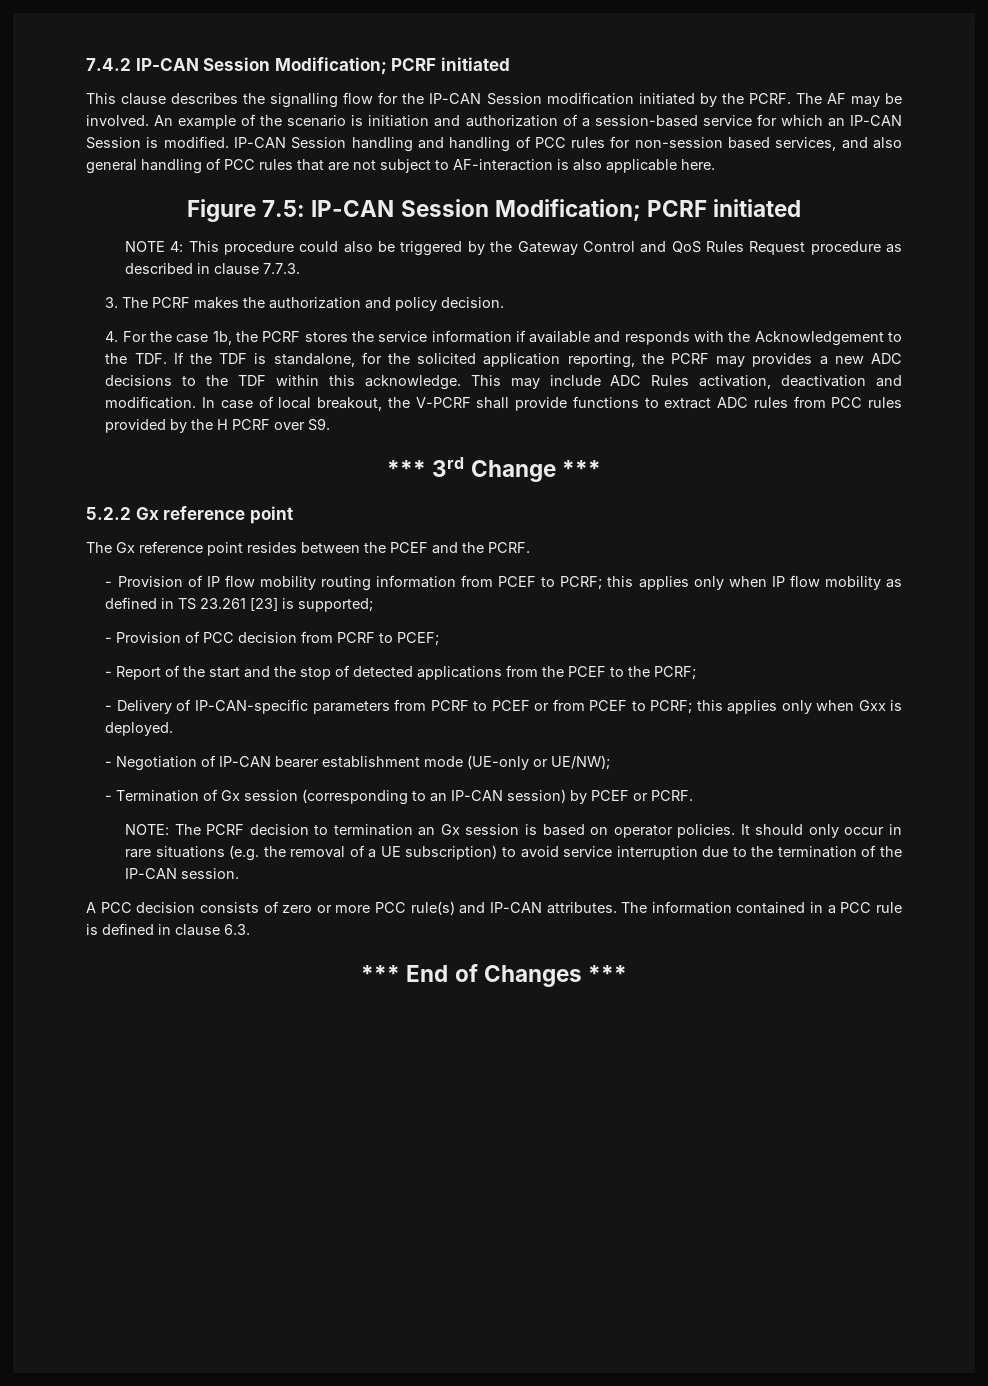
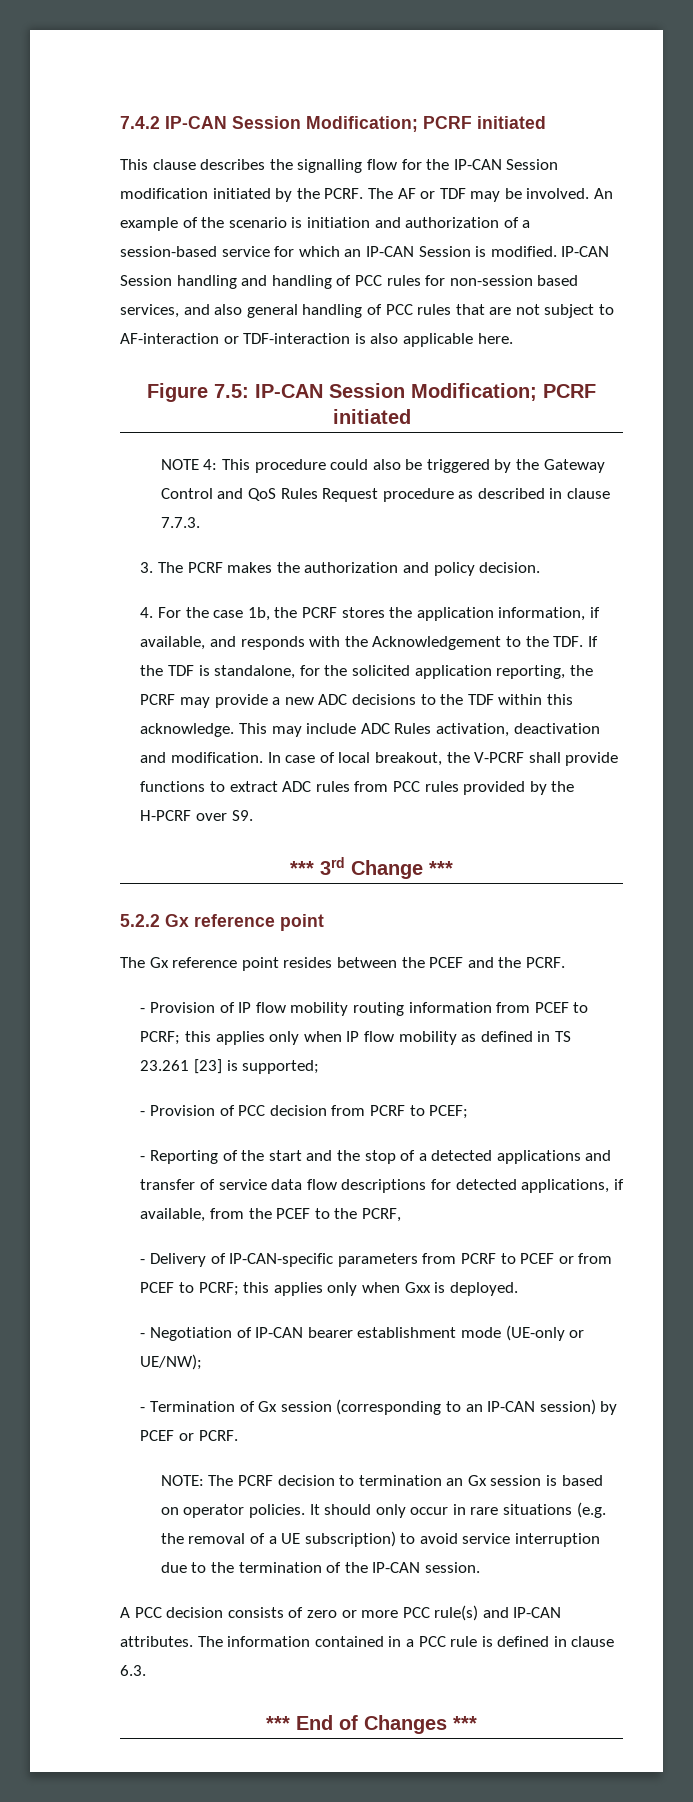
- The AF may be involved.
+ The AF or TDF may be involved.
- IP-CAN Session handling and handling of PCC rules for non-session based services, and also general handling of PCC rules that are not subject to AF-interaction is also applicable here.
+ IP-CAN Session handling and handling of PCC rules for non-session based services, and also general handling of PCC rules that are not subject to AF-interaction or TDF-interaction is also applicable here.
- 4. For the case 1b, the PCRF stores the service information if available and responds with the Acknowledgement to the TDF. If the TDF is standalone, for the solicited application reporting, the PCRF may provides a new ADC decisions to the TDF within this acknowledge.
+ 4. For the case 1b, the PCRF stores the application information, if available, and responds with the Acknowledgement to the TDF. If the TDF is standalone, for the solicited application reporting, the PCRF may provide a new ADC decisions to the TDF within this acknowledge.
- In case of local breakout, the V-PCRF shall provide functions to extract ADC rules from PCC rules provided by the H PCRF over S9.
+ In case of local breakout, the V-PCRF shall provide functions to extract ADC rules from PCC rules provided by the H-PCRF over S9.
- - Report of the start and the stop of detected applications from the PCEF to the PCRF;
+ - Reporting of the start and the stop of a detected applications and transfer of service data flow descriptions for detected applications, if available, from the PCEF to the PCRF,

